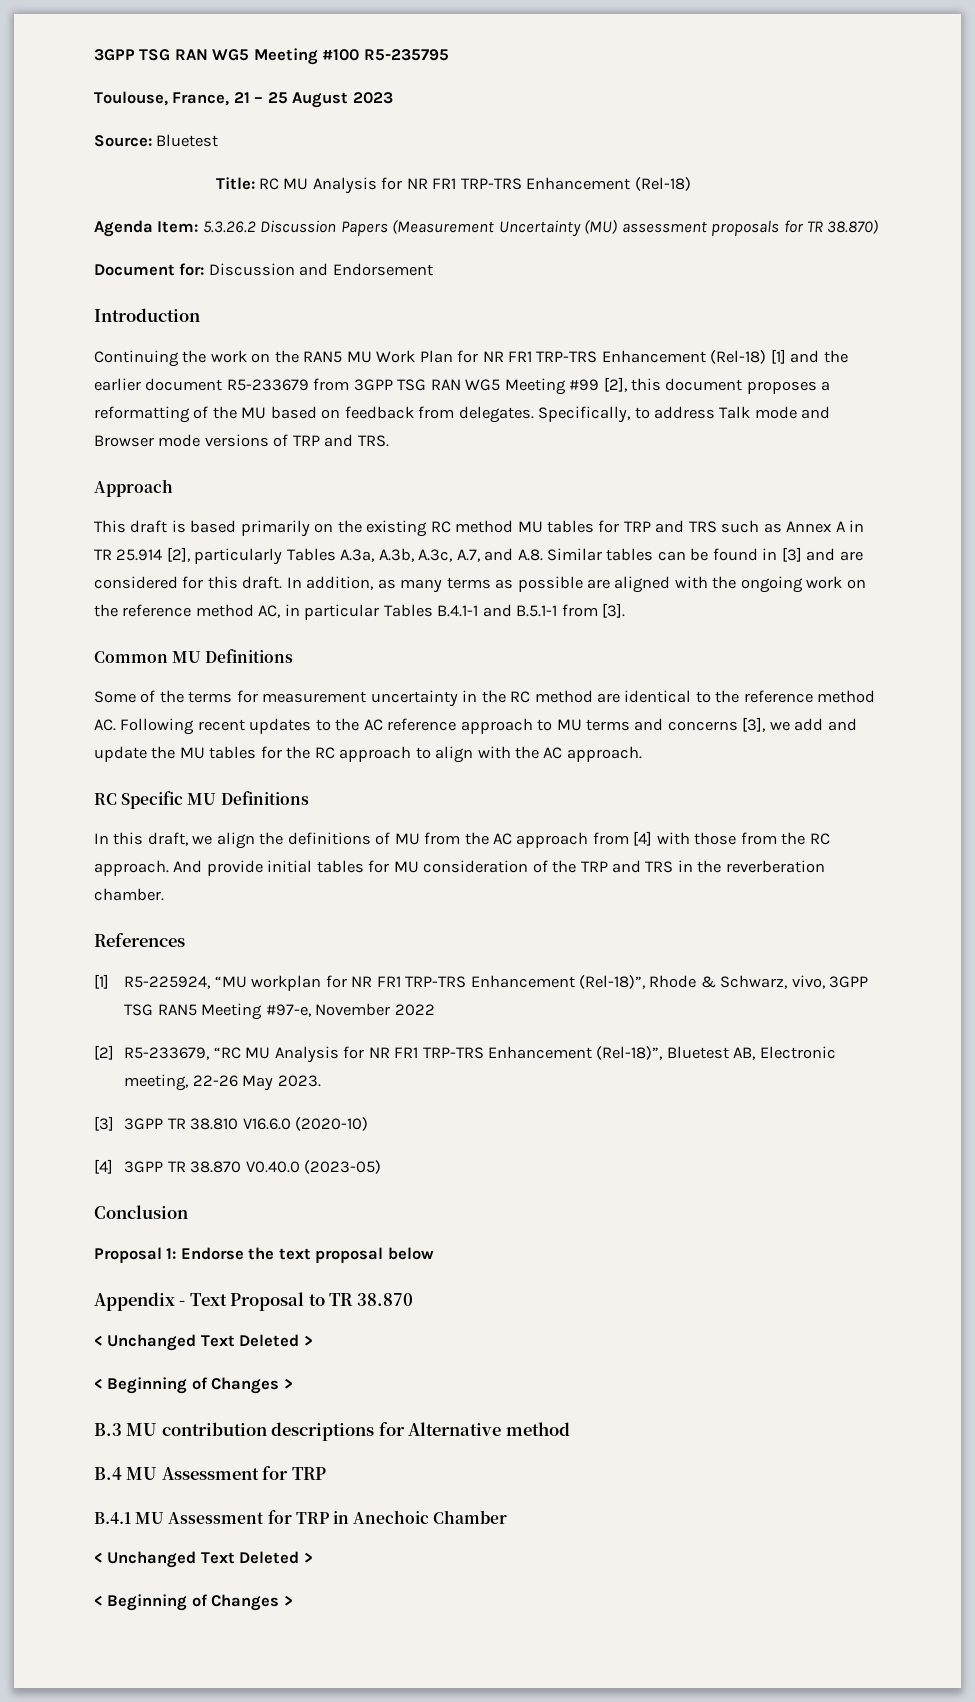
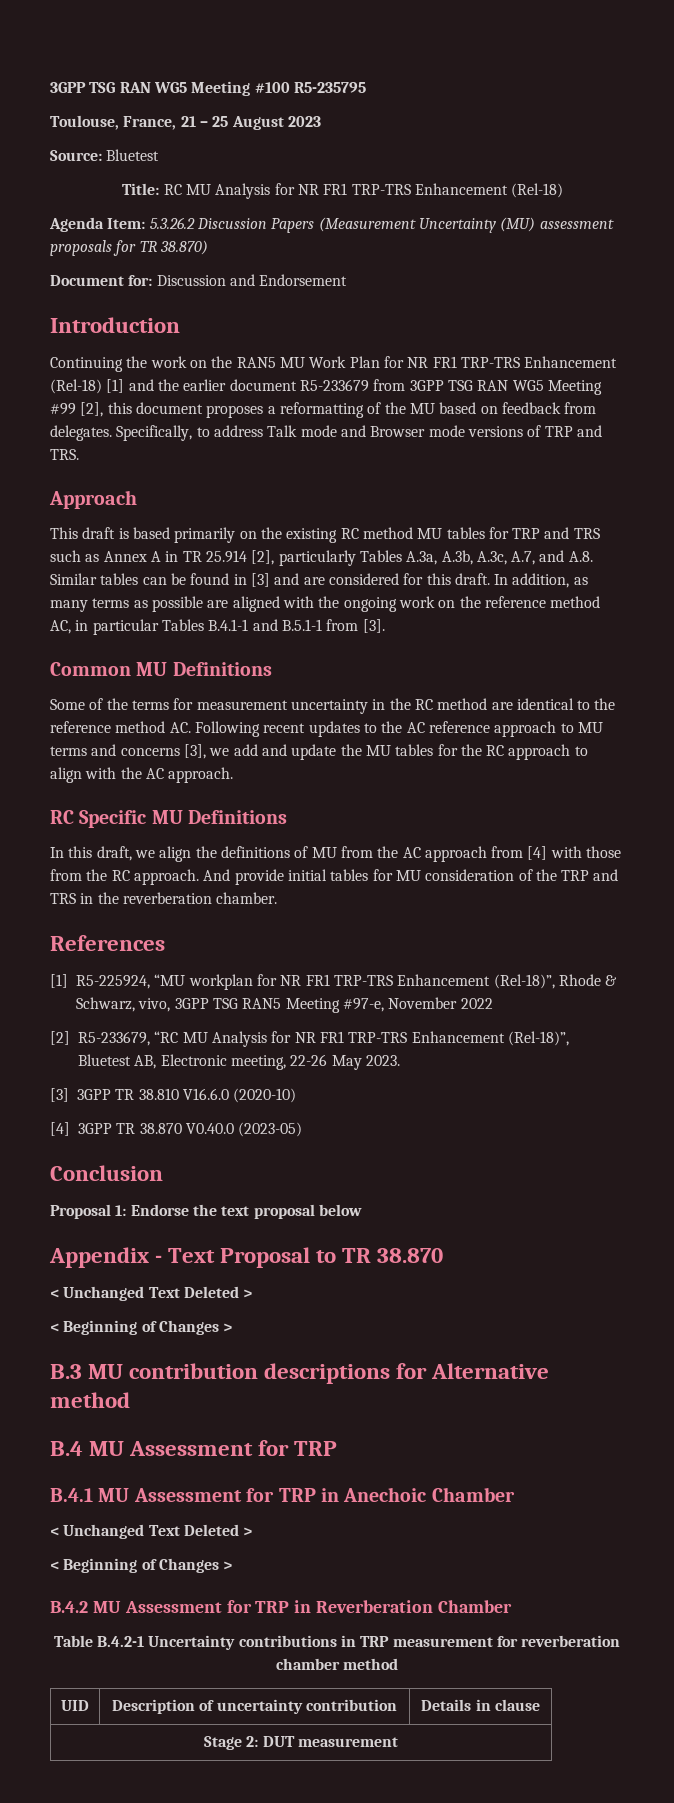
+ B.4.2 MU Assessment for TRP in Reverberation Chamber
+ Table B.4.2-1 Uncertainty contributions in TRP measurement for reverberation chamber method
+ UID | Description of uncertainty contribution | Details in clause
+ Stage 2: DUT measurement

